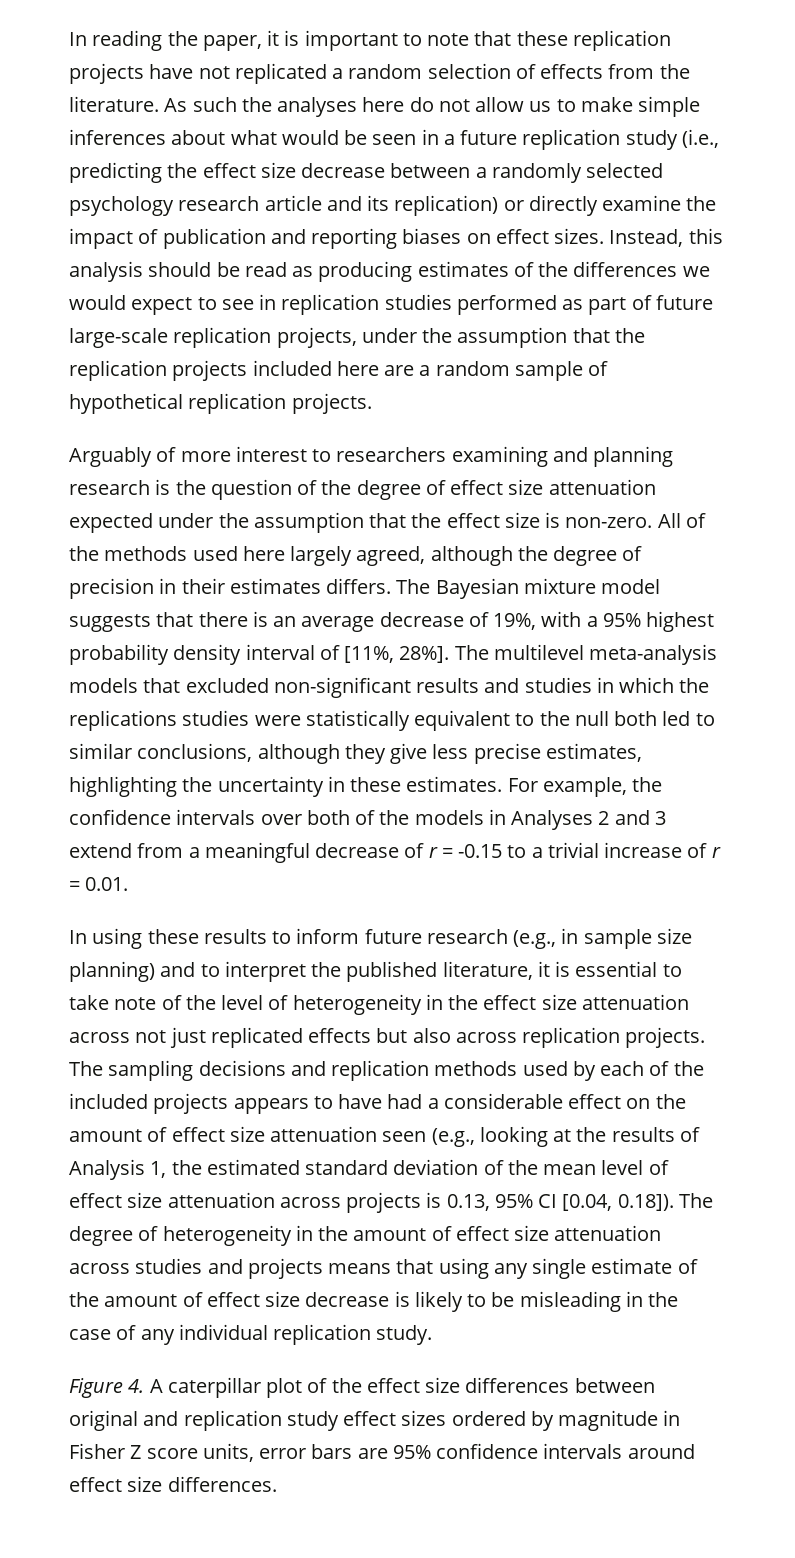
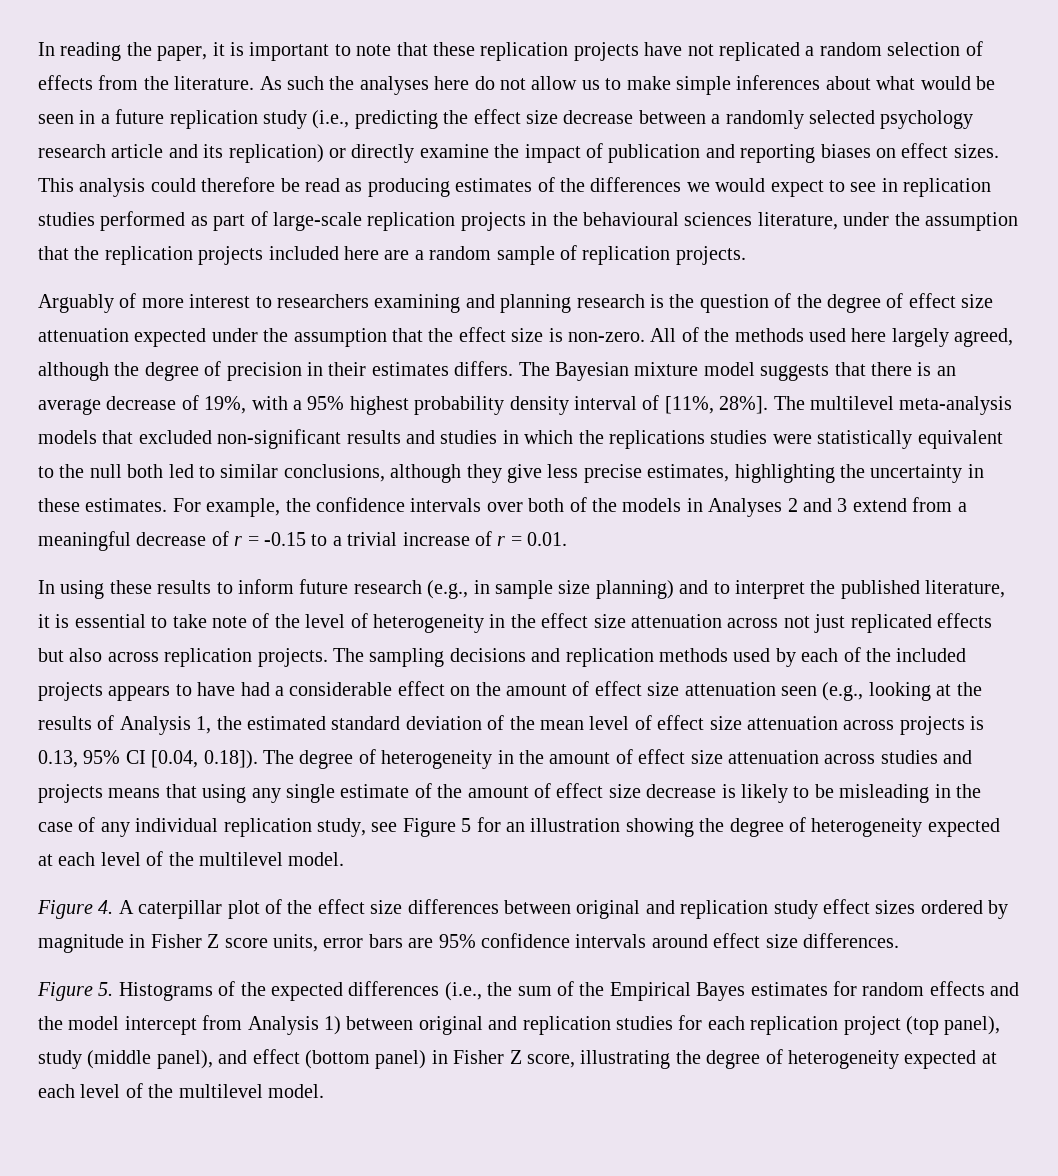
- Instead, this analysis should be read as producing estimates of the differences we would expect to see in replication studies performed as part of future large-scale replication projects, under the assumption that the replication projects included here are a random sample of hypothetical replication projects.
+ This analysis could therefore be read as producing estimates of the differences we would expect to see in replication studies performed as part of large-scale replication projects in the behavioural sciences literature, under the assumption that the replication projects included here are a random sample of replication projects.
- The sampling decisions and replication methods used by each of the included projects appears to have had a considerable effect on the amount of effect size attenuation seen (e.g., looking at the results of Analysis 1, the estimated standard deviation of the mean level of effect size attenuation across projects is 0.13, 95% CI [0.04, 0.18]). The degree of heterogeneity in the amount of effect size attenuation across studies and projects means that using any single estimate of the amount of effect size decrease is likely to be misleading in the case of any individual replication study.
+ The sampling decisions and replication methods used by each of the included projects appears to have had a considerable effect on the amount of effect size attenuation seen (e.g., looking at the results of Analysis 1, the estimated standard deviation of the mean level of effect size attenuation across projects is 0.13, 95% CI [0.04, 0.18]). The degree of heterogeneity in the amount of effect size attenuation across studies and projects means that using any single estimate of the amount of effect size decrease is likely to be misleading in the case of any individual replication study, see Figure 5 for an illustration showing the degree of heterogeneity expected at each level of the multilevel model.
+ Figure 5. Histograms of the expected differences (i.e., the sum of the Empirical Bayes estimates for random effects and the model intercept from Analysis 1) between original and replication studies for each replication project (top panel), study (middle panel), and effect (bottom panel) in Fisher Z score, illustrating the degree of heterogeneity expected at each level of the multilevel model.

